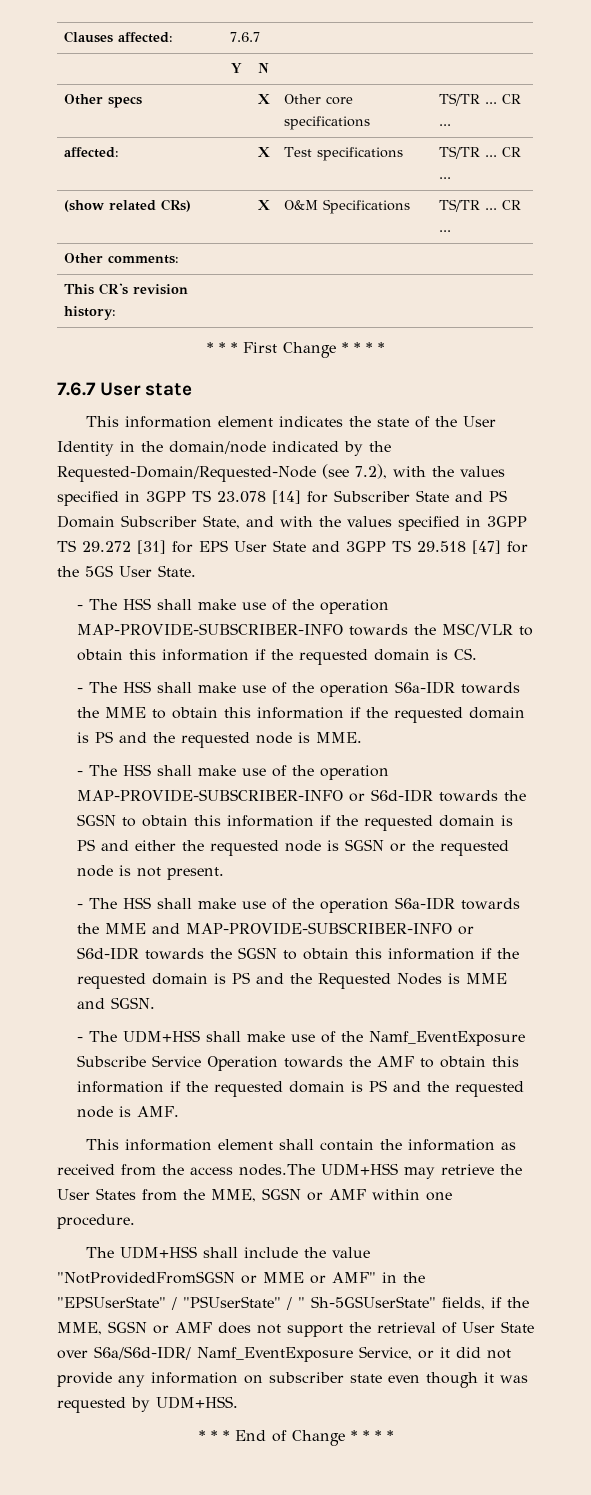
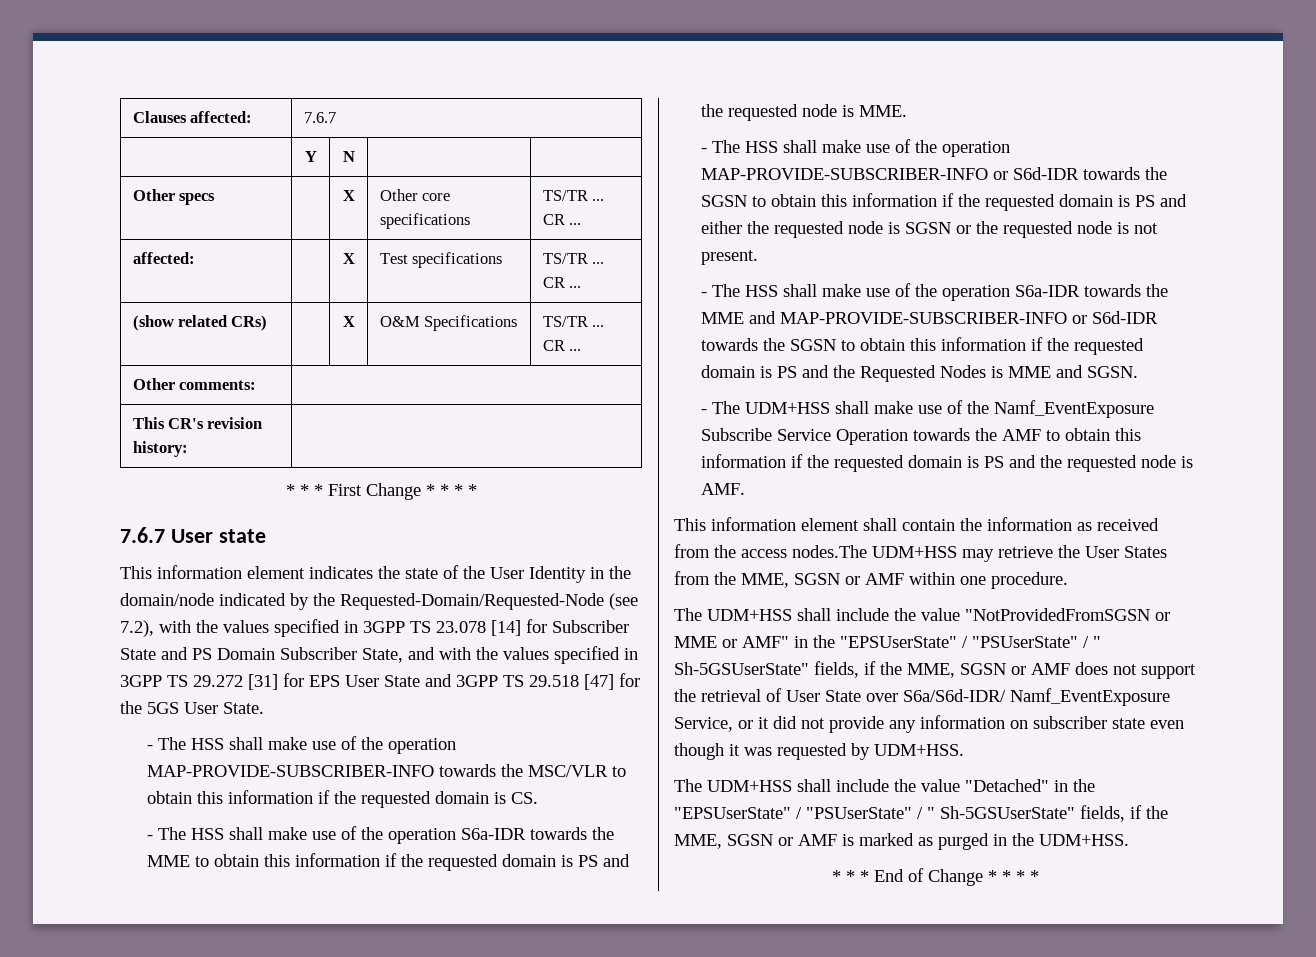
+ The UDM+HSS shall include the value "Detached" in the "EPSUserState" / "PSUserState" / " Sh-5GSUserState" fields, if the MME, SGSN or AMF is marked as purged in the UDM+HSS.

